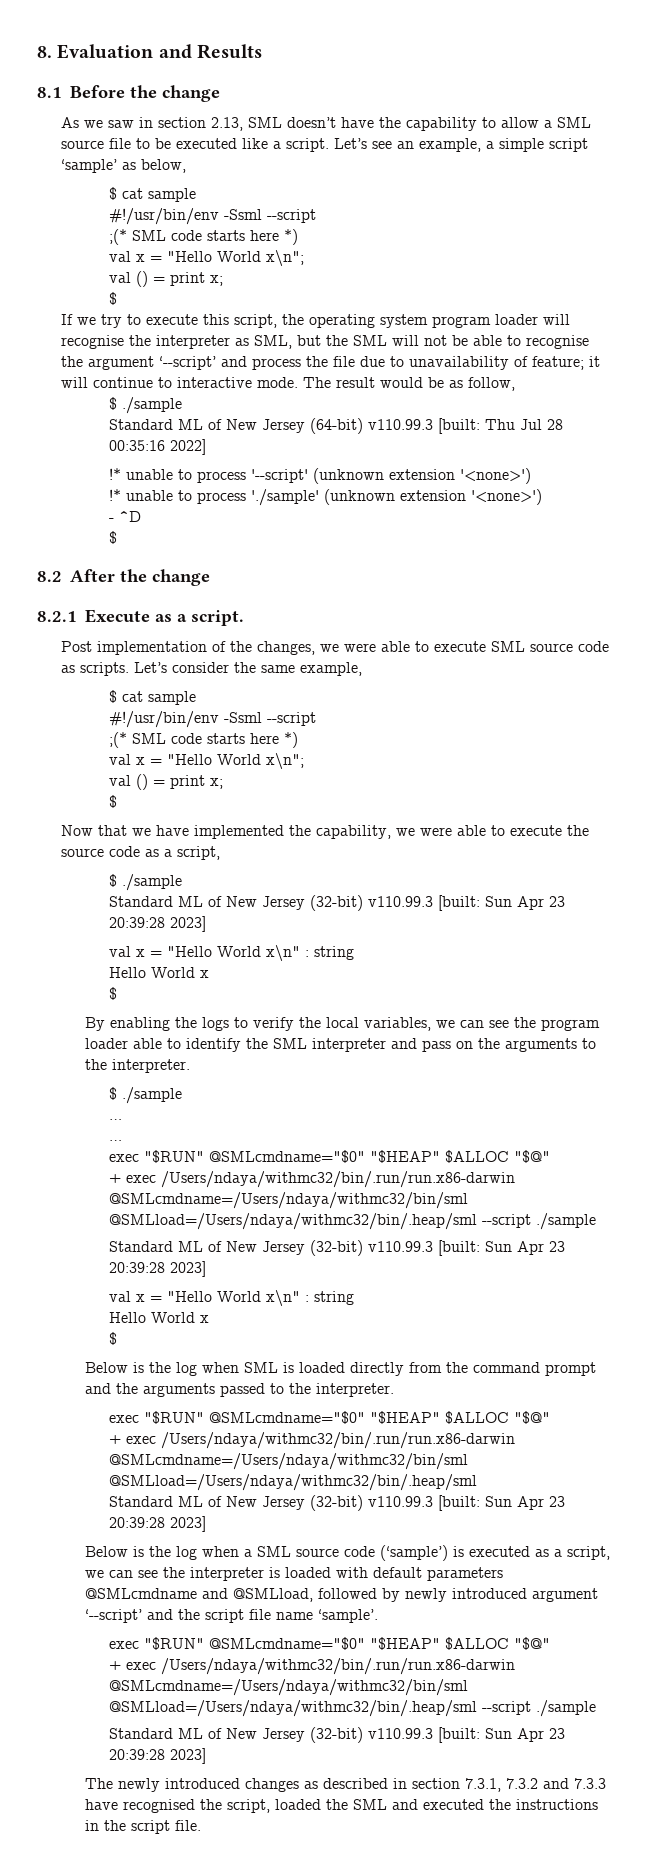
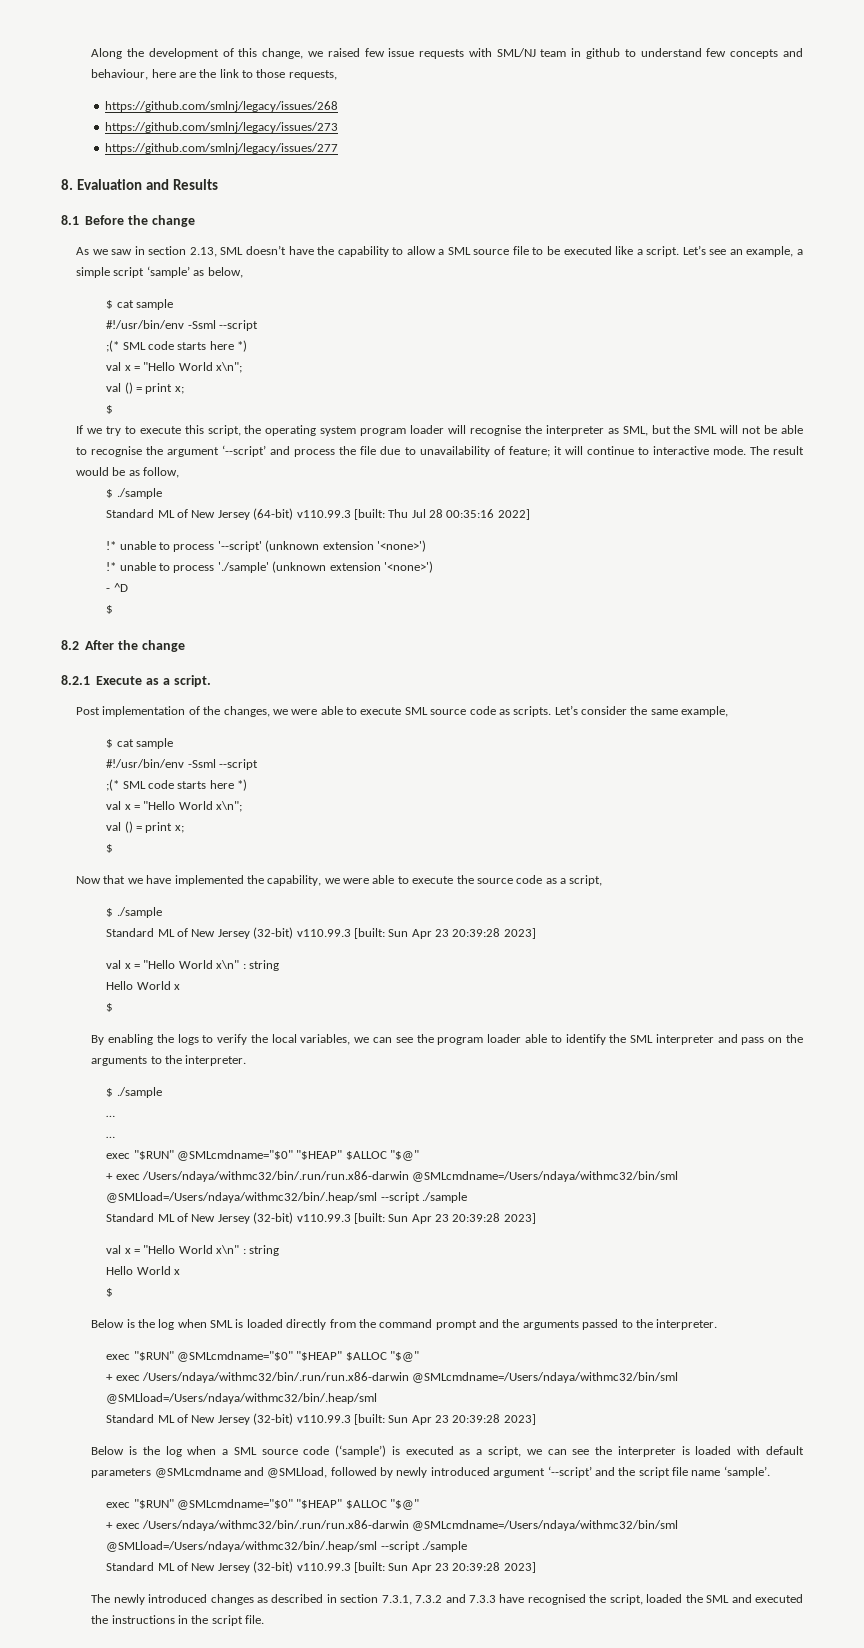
+ Along the development of this change, we raised few issue requests with SML/NJ team in github to understand few concepts and behaviour, here are the link to those requests,
+ https://github.com/smlnj/legacy/issues/268
+ https://github.com/smlnj/legacy/issues/273
+ https://github.com/smlnj/legacy/issues/277

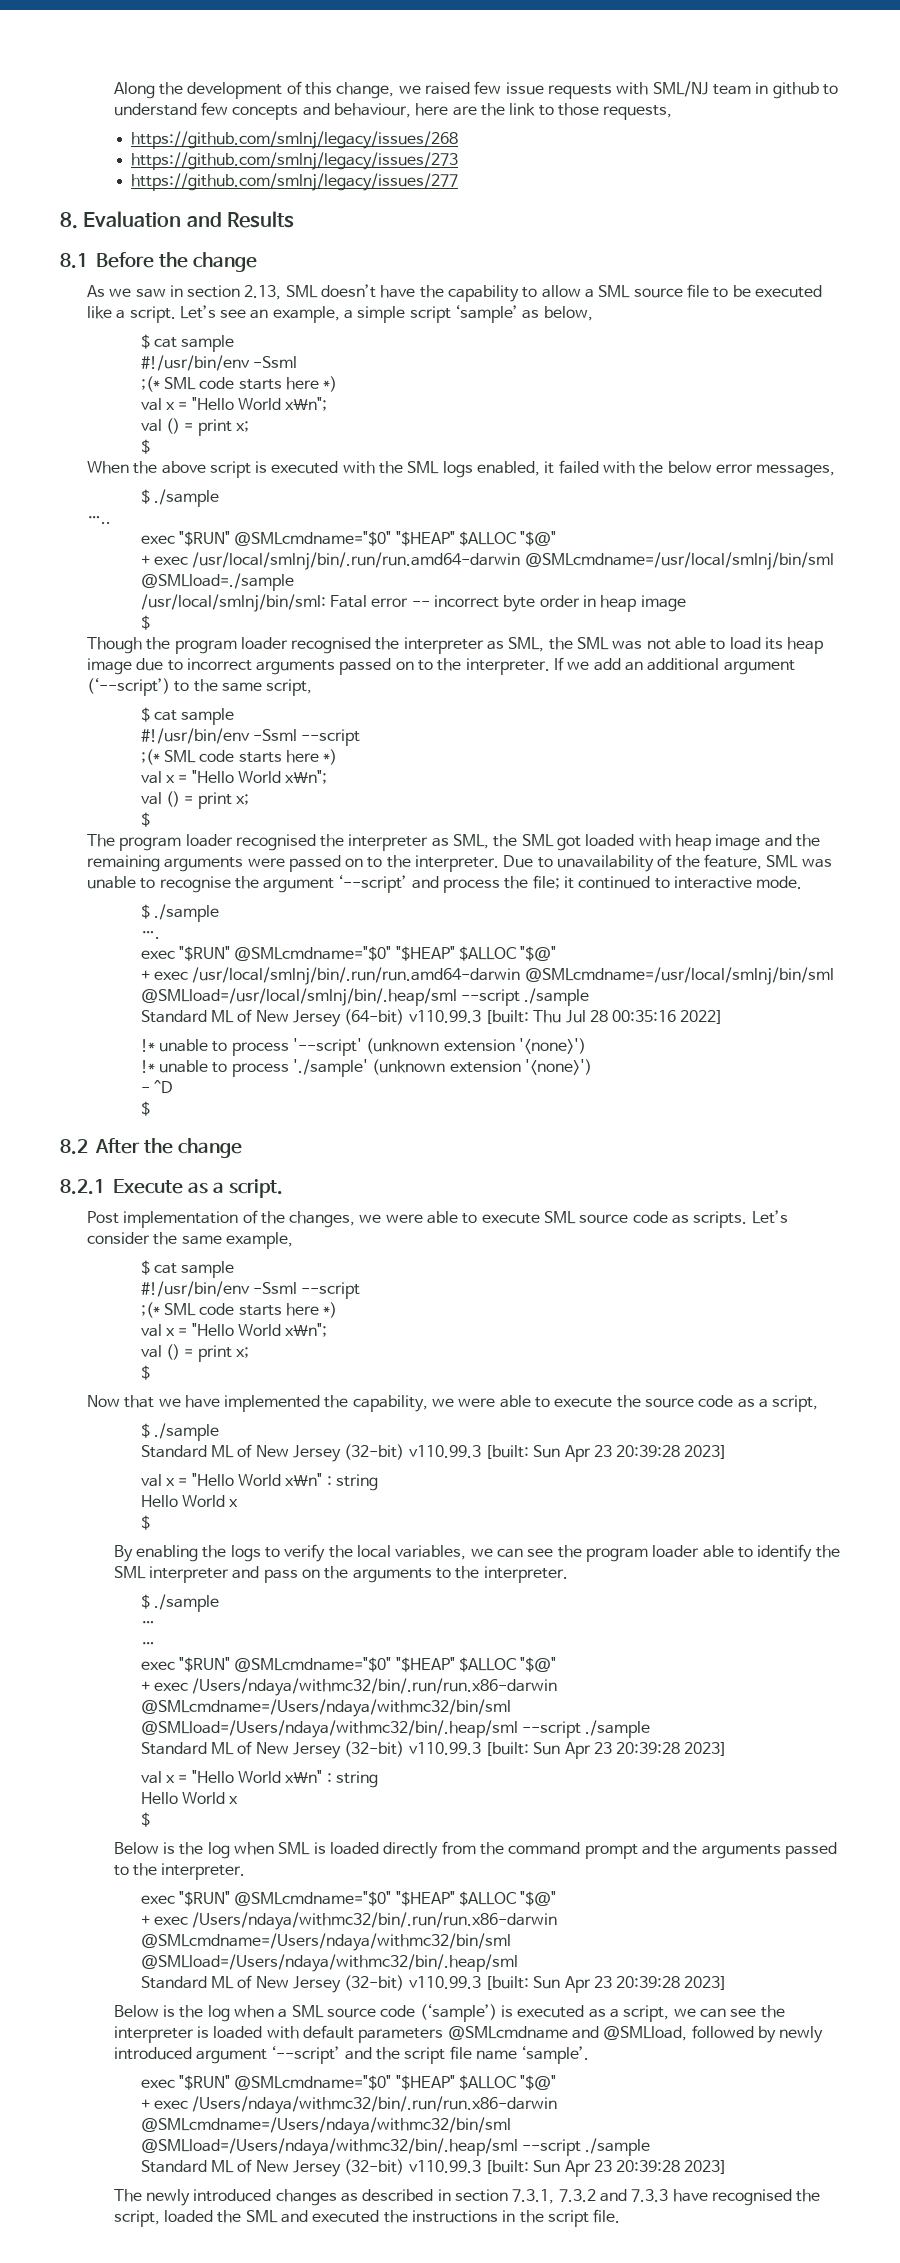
  Let’s see an example, a simple script ‘sample’ as below,
+ $ cat sample
+ #!/usr/bin/env -Ssml
+ ;(* SML code starts here *)
+ val x = "Hello World x\n";
+ val () = print x;
+ $
+ When the above script is executed with the SML logs enabled, it failed with the below error messages,
+ $ ./sample
+ …..
+ exec "$RUN" @SMLcmdname="$0" "$HEAP" $ALLOC "$@"
+ + exec /usr/local/smlnj/bin/.run/run.amd64-darwin @SMLcmdname=/usr/local/smlnj/bin/sml @SMLload=./sample
+ /usr/local/smlnj/bin/sml: Fatal error -- incorrect byte order in heap image
+ $
+ Though the program loader recognised the interpreter as SML, the SML was not able to load its heap image due to incorrect arguments passed on to the interpreter. If we add an additional argument (‘--script’) to the same script,
- If we try to execute this script, the operating system program loader will recognise the interpreter as SML, but the SML will not be able to recognise the argument ‘--script’ and process the file due to unavailability of feature; it will continue to interactive mode. The result would be as follow,
+ The program loader recognised the interpreter as SML, the SML got loaded with heap image and the remaining arguments were passed on to the interpreter. Due to unavailability of the feature, SML was unable to recognise the argument ‘--script’ and process the file; it continued to interactive mode.
  $ ./sample
+ ….
+ exec "$RUN" @SMLcmdname="$0" "$HEAP" $ALLOC "$@"
+ + exec /usr/local/smlnj/bin/.run/run.amd64-darwin @SMLcmdname=/usr/local/smlnj/bin/sml @SMLload=/usr/local/smlnj/bin/.heap/sml --script ./sample

